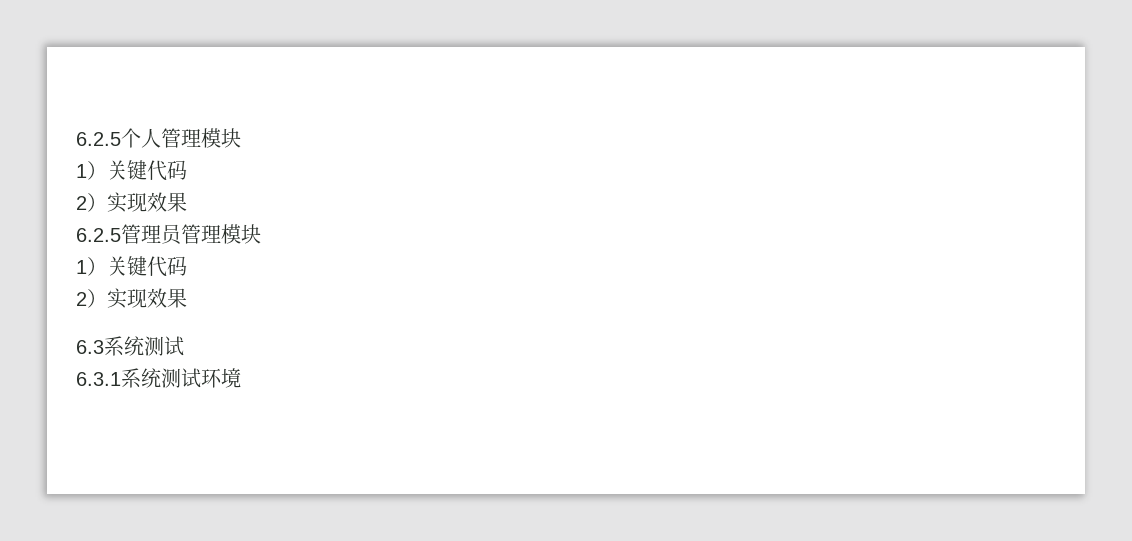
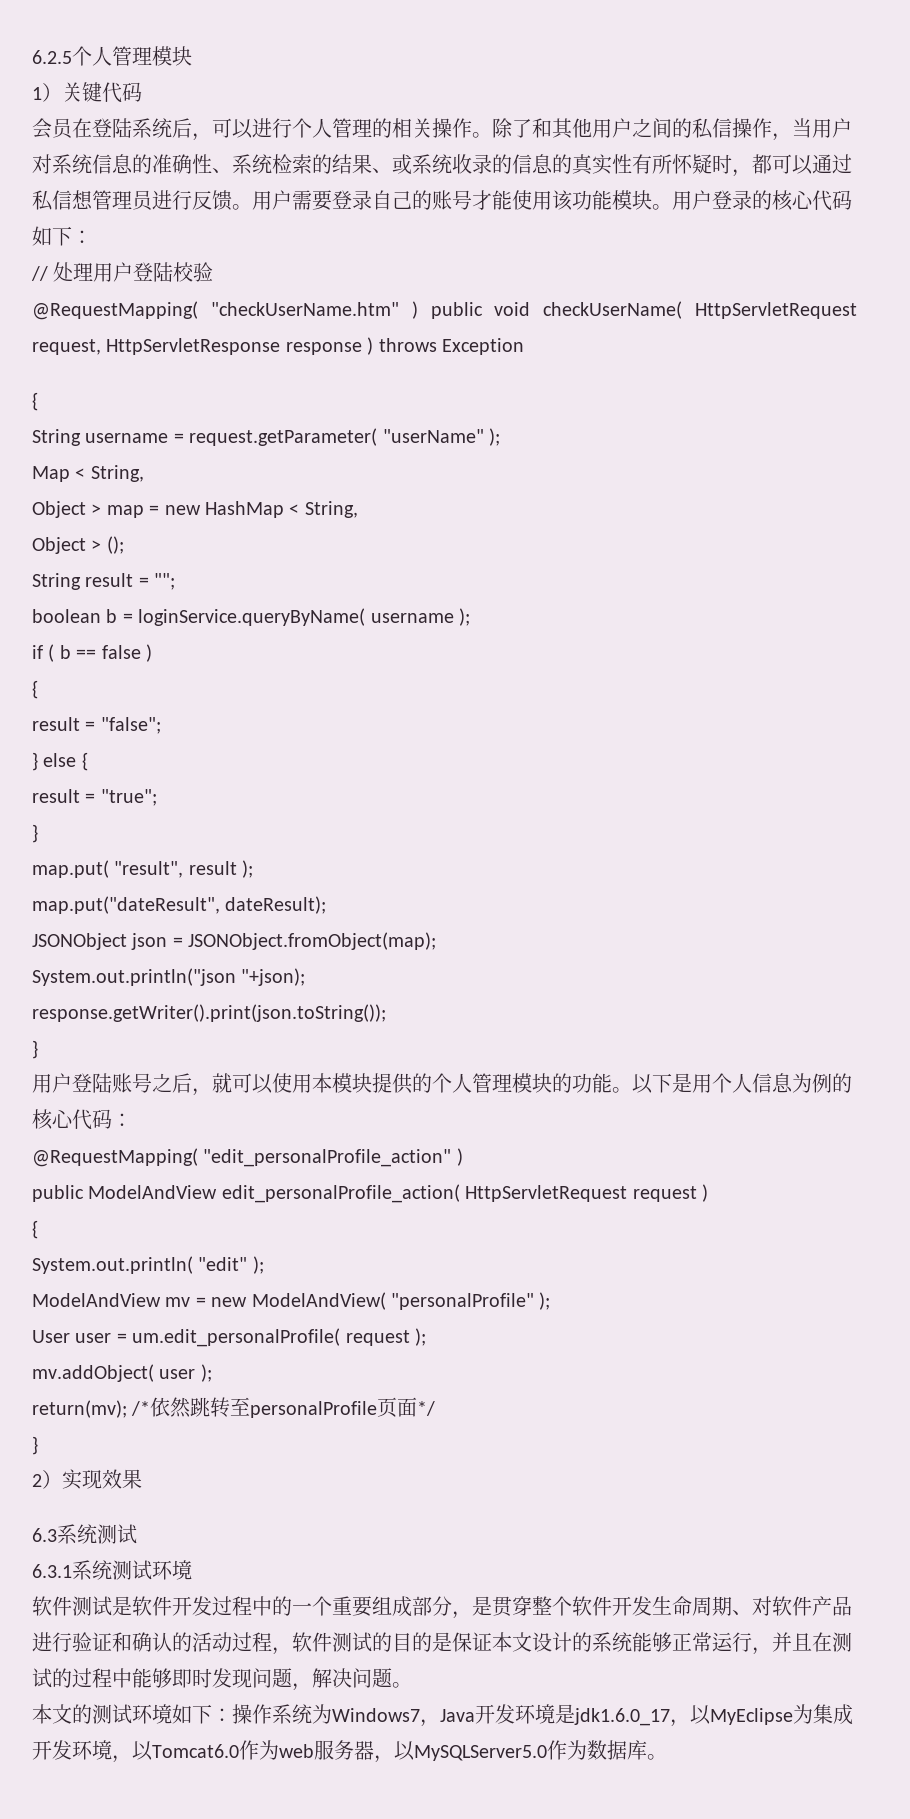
  6.2.5个人管理模块
  1）关键代码
- 2）实现效果
- 6.2.5管理员管理模块
- 1）关键代码
+ 会员在登陆系统后，可以进行个人管理的相关操作。除了和其他用户之间的私信操作，当用户对系统信息的准确性、系统检索的结果、或系统收录的信息的真实性有所怀疑时，都可以通过私信想管理员进行反馈。用户需要登录自己的账号才能使用该功能模块。用户登录的核心代码如下：
+ // 处理用户登陆校验
+ @RequestMapping( "checkUserName.htm" ) public void checkUserName( HttpServletRequest request, HttpServletResponse response ) throws Exception
+ {
+ String username = request.getParameter( "userName" );
+ Map < String,
+ Object > map = new HashMap < String,
+ Object > ();
+ String result = "";
+ boolean b = loginService.queryByName( username );
+ if ( b == false )
+ {
+ result = "false";
+ } else {
+ result = "true";
+ }
+ map.put( "result", result );
+ map.put("dateResult", dateResult);
+ JSONObject json = JSONObject.fromObject(map);
+ System.out.println("json "+json);
+ response.getWriter().print(json.toString());
+ }
+ 用户登陆账号之后，就可以使用本模块提供的个人管理模块的功能。以下是用个人信息为例的核心代码：
+ @RequestMapping( "edit_personalProfile_action" )
+ public ModelAndView edit_personalProfile_action( HttpServletRequest request )
+ {
+ System.out.println( "edit" );
+ ModelAndView mv = new ModelAndView( "personalProfile" );
+ User user = um.edit_personalProfile( request );
+ mv.addObject( user );
+ return(mv); /*依然跳转至personalProfile页面*/
+ }
+ 软件测试是软件开发过程中的一个重要组成部分，是贯穿整个软件开发生命周期、对软件产品进行验证和确认的活动过程，软件测试的目的是保证本文设计的系统能够正常运行，并且在测试的过程中能够即时发现问题，解决问题。
+ 本文的测试环境如下：操作系统为Windows7，Java开发环境是jdk1.6.0_17，以MyEclipse为集成开发环境，以Tomcat6.0作为web服务器，以MySQLServer5.0作为数据库。

